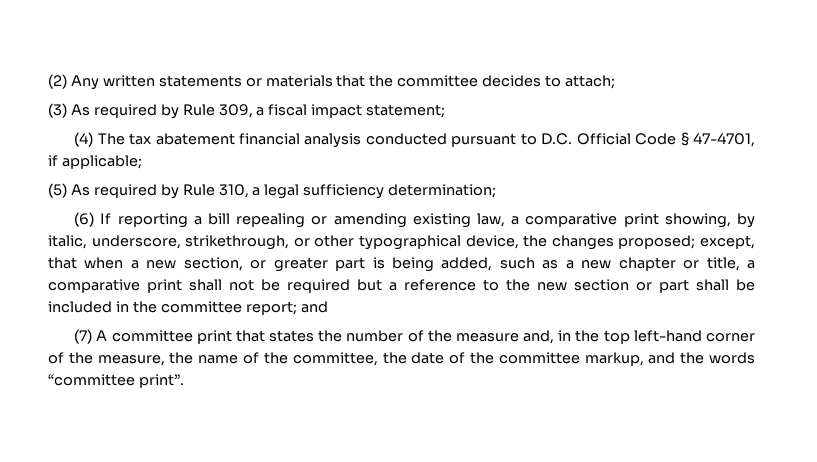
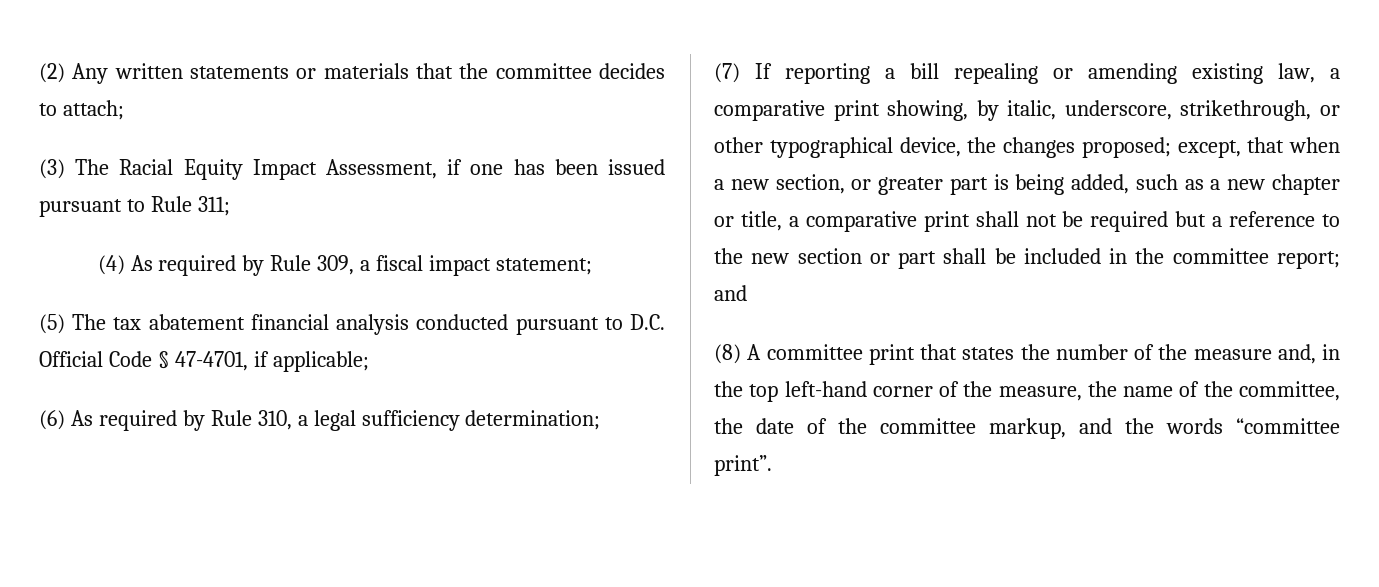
- (3) As required by Rule 309, a fiscal impact statement;
+ (3) The Racial Equity Impact Assessment, if one has been issued pursuant to Rule 311;
+ (4) As required by Rule 309, a fiscal impact statement;
- (4) The tax abatement financial analysis conducted pursuant to D.C. Official Code § 47-4701, if applicable;
+ (5) The tax abatement financial analysis conducted pursuant to D.C. Official Code § 47-4701, if applicable;
- (5) As required by Rule 310, a legal sufficiency determination;
+ (6) As required by Rule 310, a legal sufficiency determination;
- (6) If reporting a bill repealing or amending existing law, a comparative print showing, by italic, underscore, strikethrough, or other typographical device, the changes proposed;
+ (7) If reporting a bill repealing or amending existing law, a comparative print showing, by italic, underscore, strikethrough, or other typographical device, the changes proposed;
- (7) A committee print that states the number of the measure and, in the top left-hand corner of the measure, the name of the committee, the date of the committee markup, and the words “committee print”.
+ (8) A committee print that states the number of the measure and, in the top left-hand corner of the measure, the name of the committee, the date of the committee markup, and the words “committee print”.

